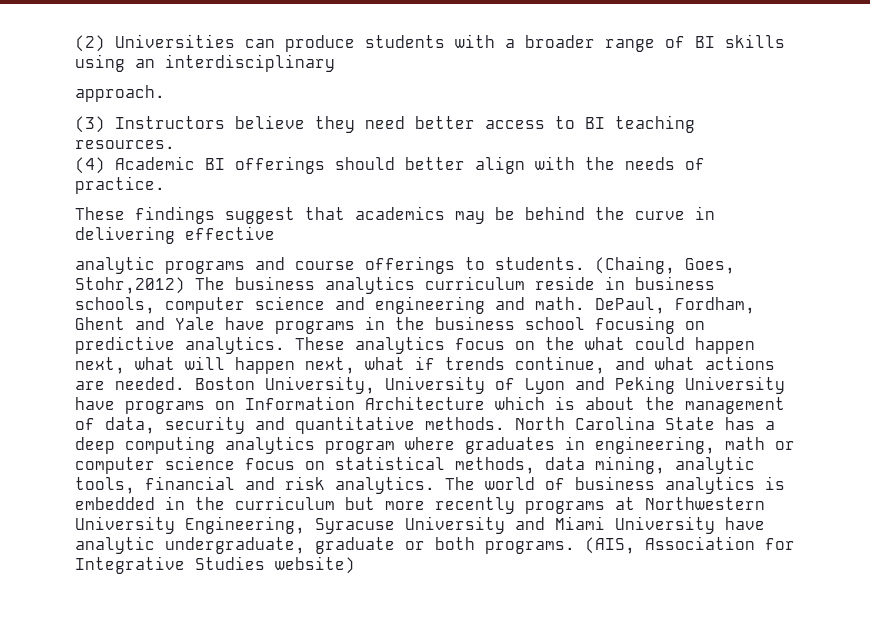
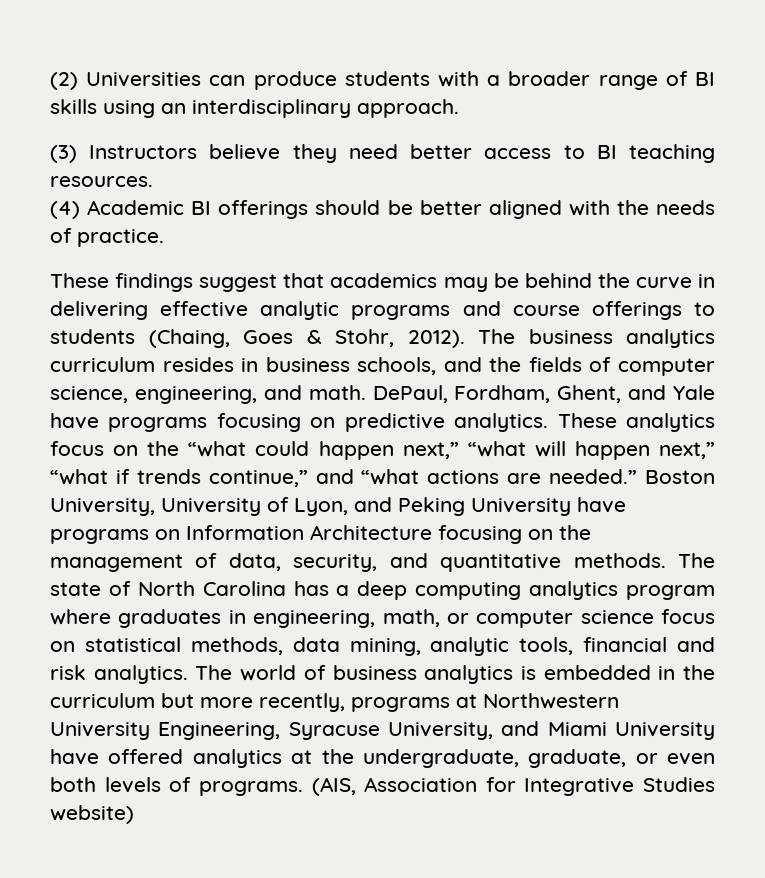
- (2) Universities can produce students with a broader range of BI skills using an interdisciplinary
- approach.
+ (2) Universities can produce students with a broader range of BI skills using an interdisciplinary approach.
- (4) Academic BI offerings should better align with the needs of practice.
+ (4) Academic BI offerings should be better aligned with the needs of practice.
- These findings suggest that academics may be behind the curve in delivering effective
- analytic programs and course offerings to students. (Chaing, Goes, Stohr,2012) The business analytics curriculum reside in business schools, computer science and engineering and math.
+ These findings suggest that academics may be behind the curve in delivering effective analytic programs and course offerings to students (Chaing, Goes & Stohr, 2012). The business analytics curriculum resides in business schools, and the fields of computer science, engineering, and math.
- DePaul, Fordham, Ghent and Yale have programs in the business school focusing on predictive analytics.
+ DePaul, Fordham, Ghent, and Yale have programs focusing on predictive analytics.
- These analytics focus on the what could happen next, what will happen next, what if trends continue, and what actions are needed.
+ These analytics focus on the “what could happen next,” “what will happen next,” “what if trends continue,” and “what actions are needed.”
- Boston University, University of Lyon and Peking University have programs on Information Architecture which is about the management of data, security and quantitative methods.
+ Boston University, University of Lyon, and Peking University have programs on Information Architecture focusing on the management of data, security, and quantitative methods.
- North Carolina State has a deep computing analytics program where graduates in engineering, math or computer science focus on statistical methods, data mining, analytic tools, financial and risk analytics.
+ The state of North Carolina has a deep computing analytics program where graduates in engineering, math, or computer science focus on statistical methods, data mining, analytic tools, financial and risk analytics.
- The world of business analytics is embedded in the curriculum but more recently programs at Northwestern University Engineering, Syracuse University and Miami University have analytic undergraduate, graduate or both programs.
+ The world of business analytics is embedded in the curriculum but more recently, programs at Northwestern University Engineering, Syracuse University, and Miami University have offered analytics at the undergraduate, graduate, or even both levels of programs.

